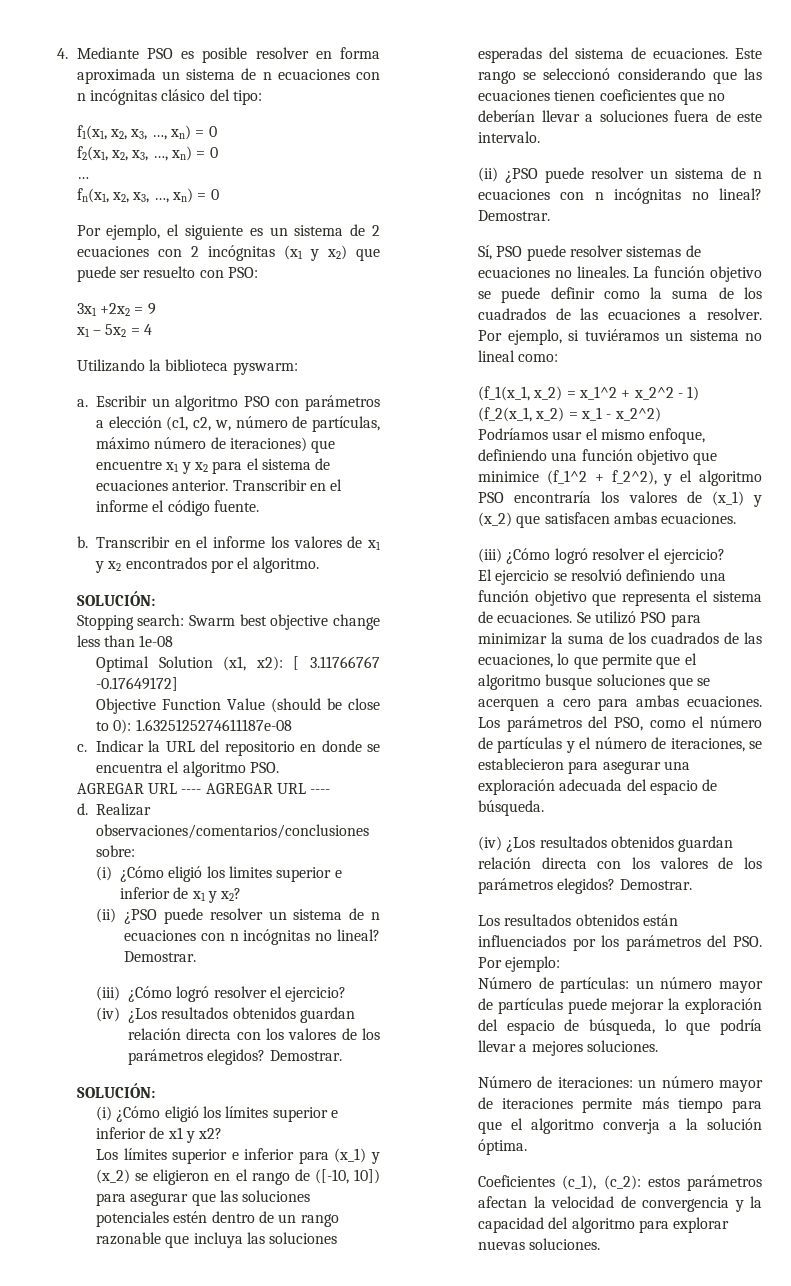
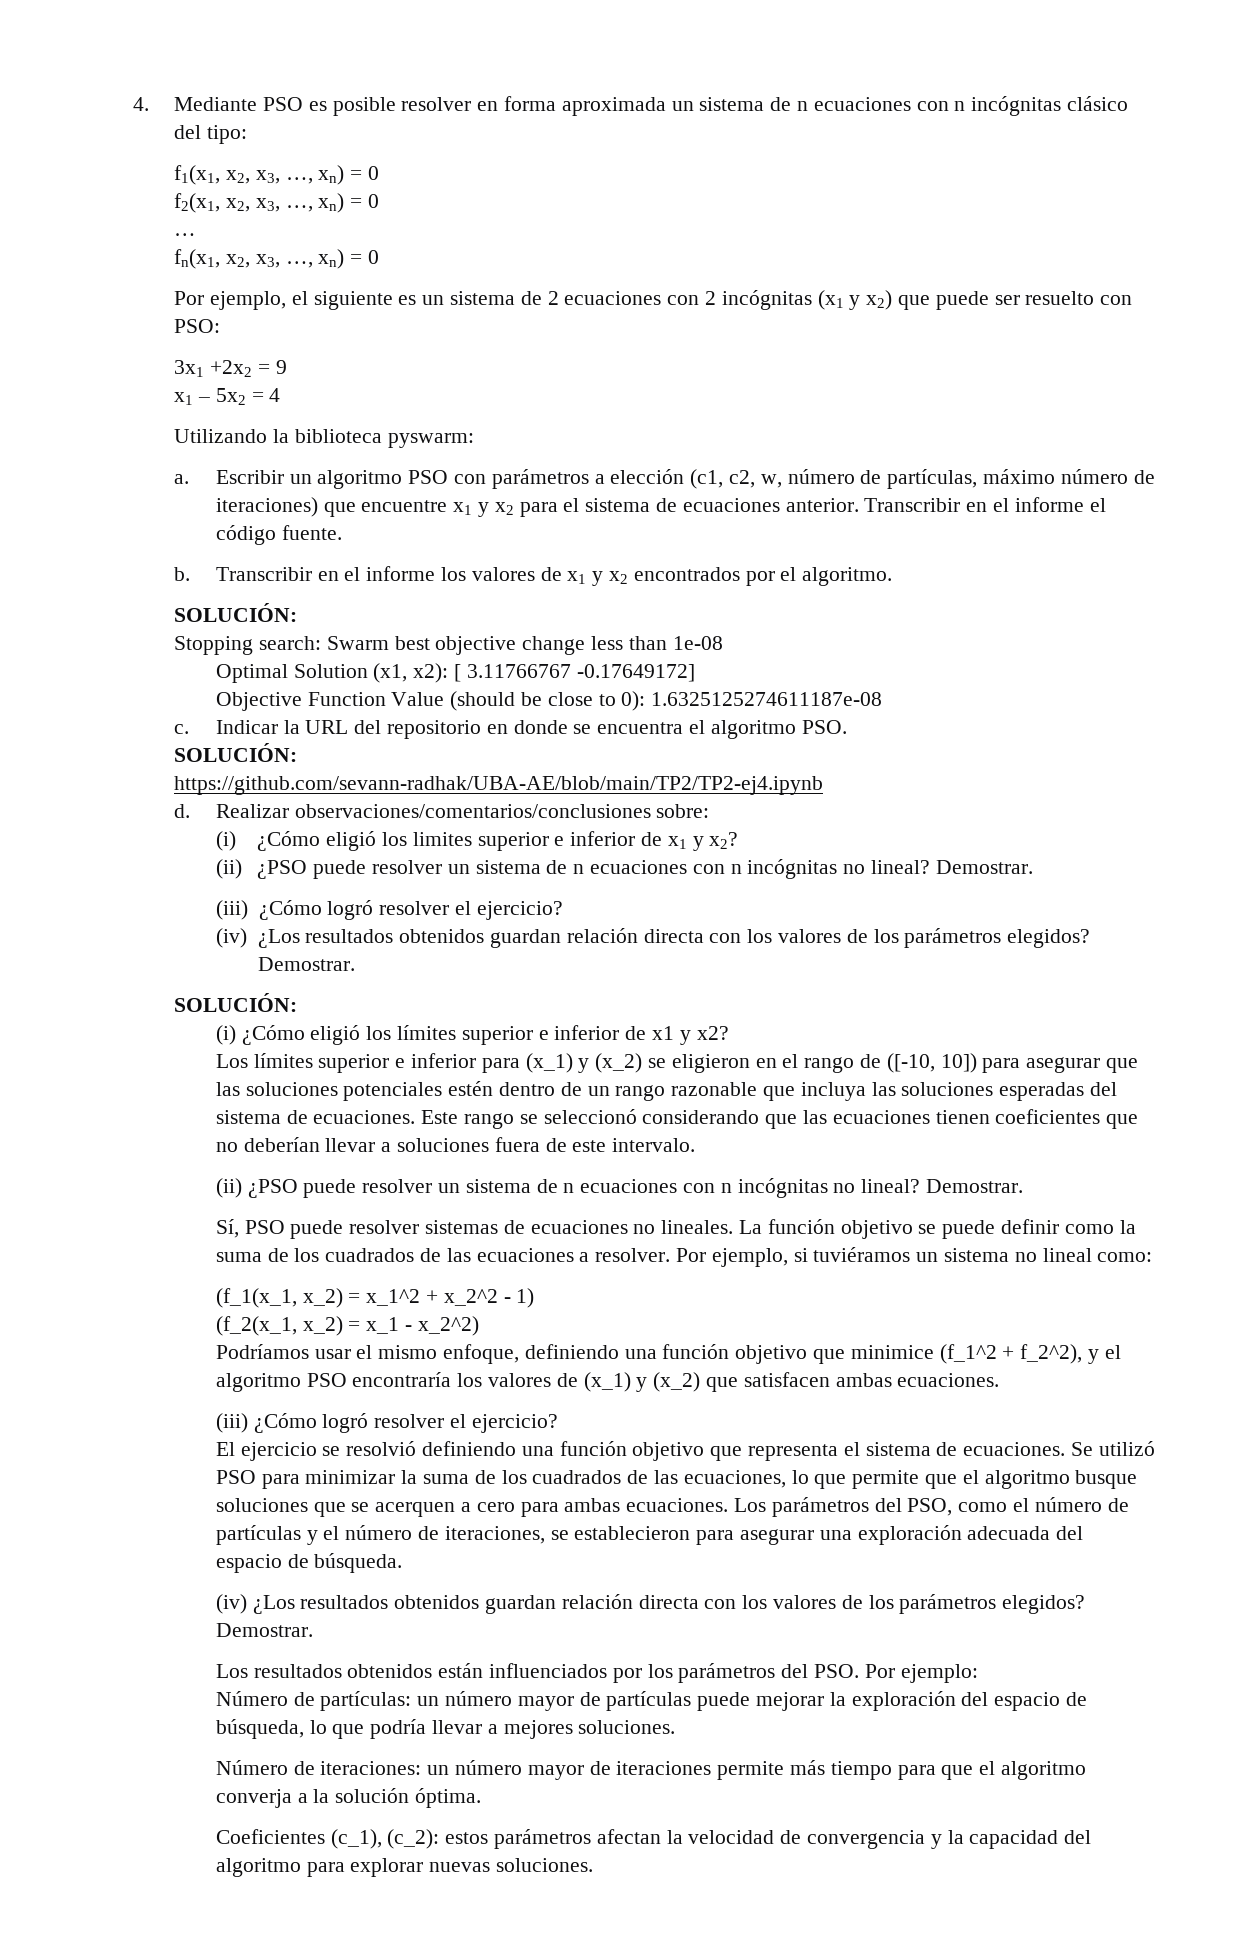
  Indicar la URL del repositorio en donde se encuentra el algoritmo PSO.
- AGREGAR URL ---- AGREGAR URL ----
+ SOLUCIÓN:
+ https://github.com/sevann-radhak/UBA-AE/blob/main/TP2/TP2-ej4.ipynb

